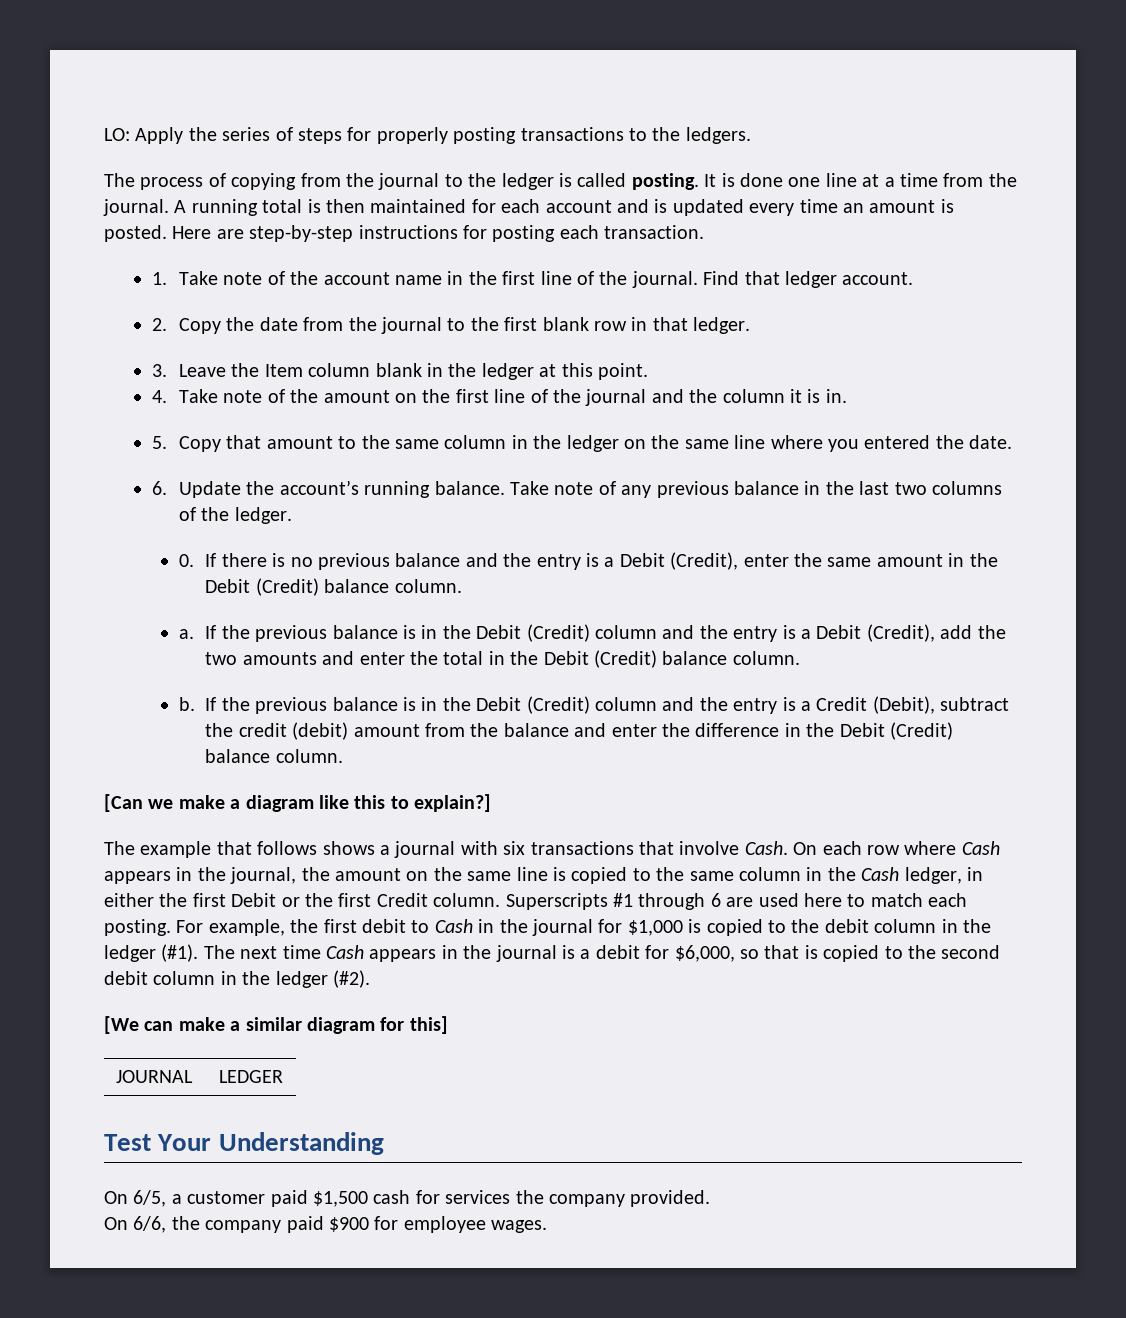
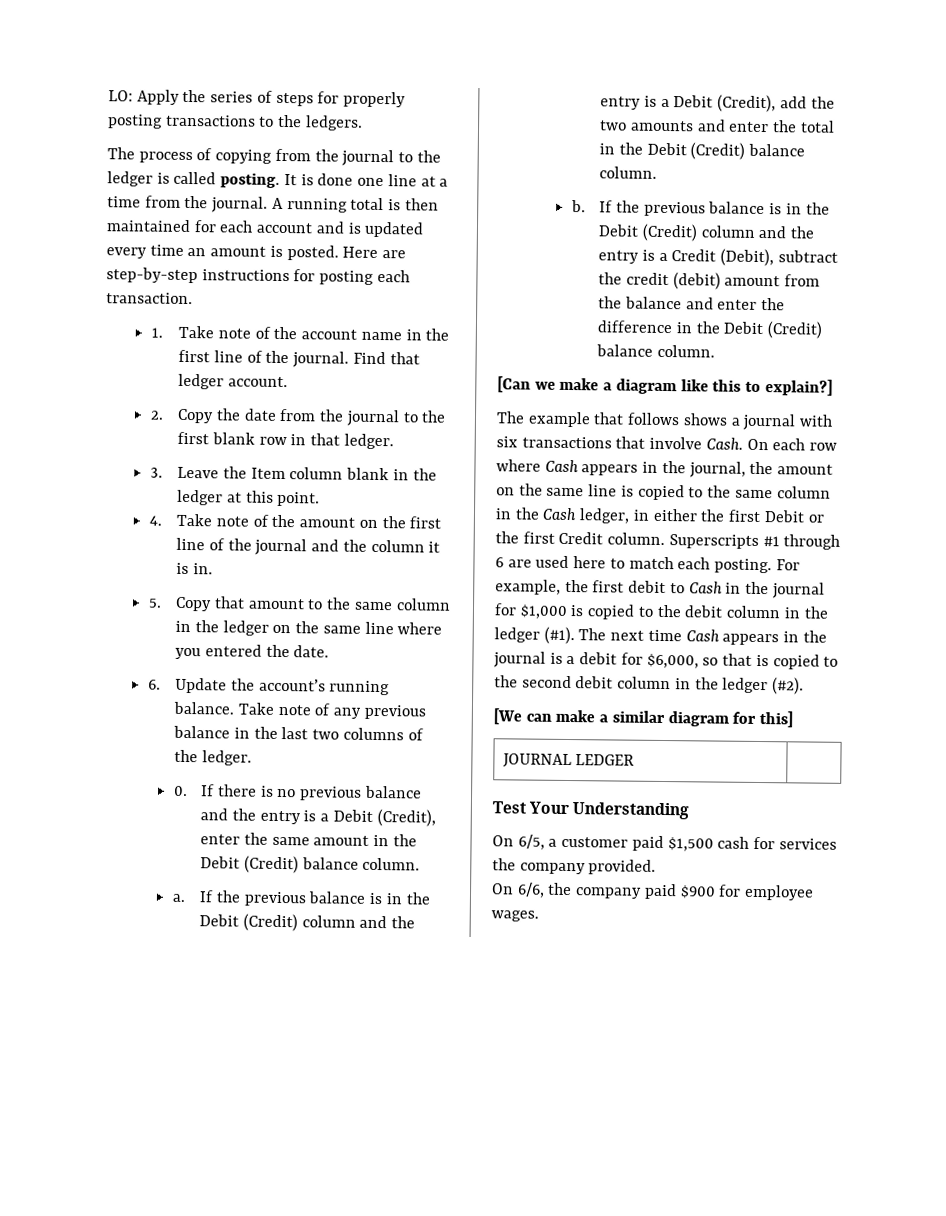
- JOURNAL | LEDGER
+ JOURNAL LEDGER |

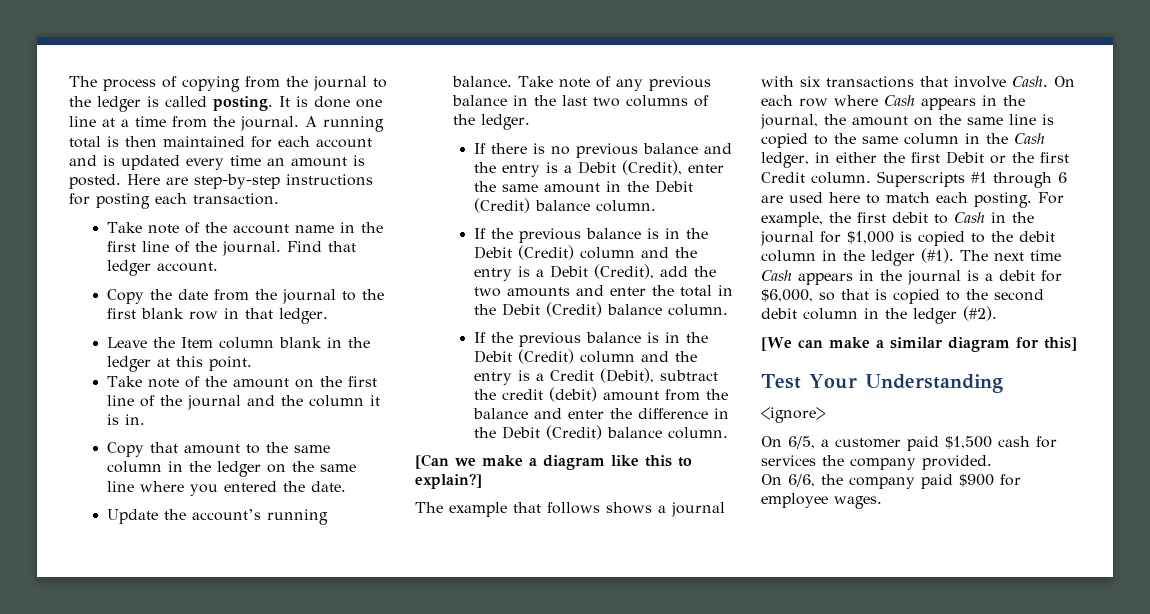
- LO: Apply the series of steps for properly posting transactions to the ledgers.
- 1. Take note of the account name in the first line of the journal.
+ Take note of the account name in the first line of the journal.
- 2. Copy the date from the journal to the first blank row in that ledger.
+ Copy the date from the journal to the first blank row in that ledger.
- 3. Leave the Item column blank in the ledger at this point.
+ Leave the Item column blank in the ledger at this point.
- 4. Take note of the amount on the first line of the journal and the column it is in.
+ Take note of the amount on the first line of the journal and the column it is in.
- 5. Copy that amount to the same column in the ledger on the same line where you entered the date.
+ Copy that amount to the same column in the ledger on the same line where you entered the date.
- 6. Update the account’s running balance.
+ Update the account’s running balance.
- 0. If there is no previous balance and the entry is a Debit (Credit), enter the same amount in the Debit (Credit) balance column.
+ If there is no previous balance and the entry is a Debit (Credit), enter the same amount in the Debit (Credit) balance column.
- a.
- b.
- JOURNAL LEDGER |
+ <ignore>

